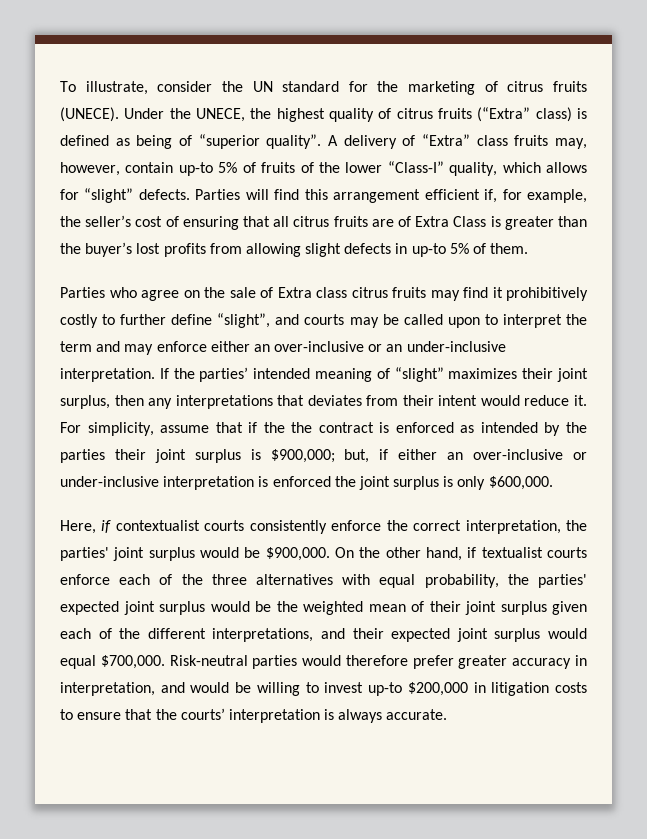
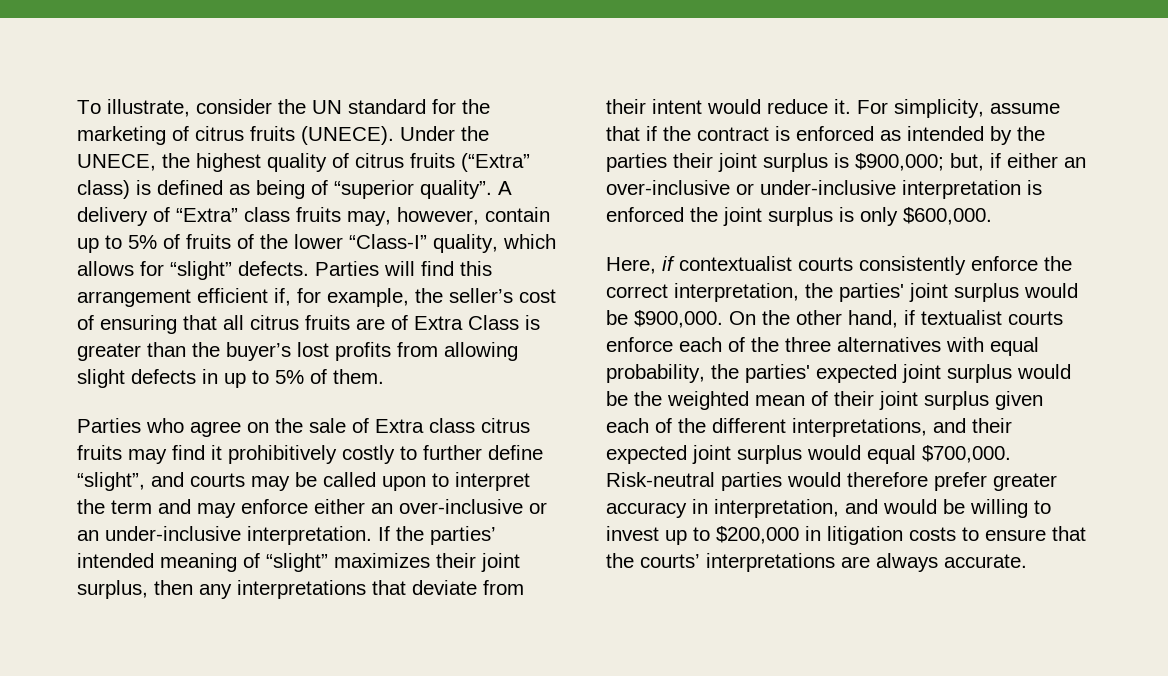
- A delivery of “Extra” class fruits may, however, contain up-to 5% of fruits of the lower “Class-I” quality, which allows for “slight” defects.
+ A delivery of “Extra” class fruits may, however, contain up to 5% of fruits of the lower “Class-I” quality, which allows for “slight” defects.
- Parties will find this arrangement efficient if, for example, the seller’s cost of ensuring that all citrus fruits are of Extra Class is greater than the buyer’s lost profits from allowing slight defects in up-to 5% of them.
+ Parties will find this arrangement efficient if, for example, the seller’s cost of ensuring that all citrus fruits are of Extra Class is greater than the buyer’s lost profits from allowing slight defects in up to 5% of them.
- If the parties’ intended meaning of “slight” maximizes their joint surplus, then any interpretations that deviates from their intent would reduce it.
+ If the parties’ intended meaning of “slight” maximizes their joint surplus, then any interpretations that deviate from their intent would reduce it.
- For simplicity, assume that if the the contract is enforced as intended by the parties their joint surplus is $900,000; but, if either an over-inclusive or under-inclusive interpretation is enforced the joint surplus is only $600,000.
+ For simplicity, assume that if the contract is enforced as intended by the parties their joint surplus is $900,000; but, if either an over-inclusive or under-inclusive interpretation is enforced the joint surplus is only $600,000.
- Risk-neutral parties would therefore prefer greater accuracy in interpretation, and would be willing to invest up-to $200,000 in litigation costs to ensure that the courts’ interpretation is always accurate.
+ Risk-neutral parties would therefore prefer greater accuracy in interpretation, and would be willing to invest up to $200,000 in litigation costs to ensure that the courts’ interpretations are always accurate.

